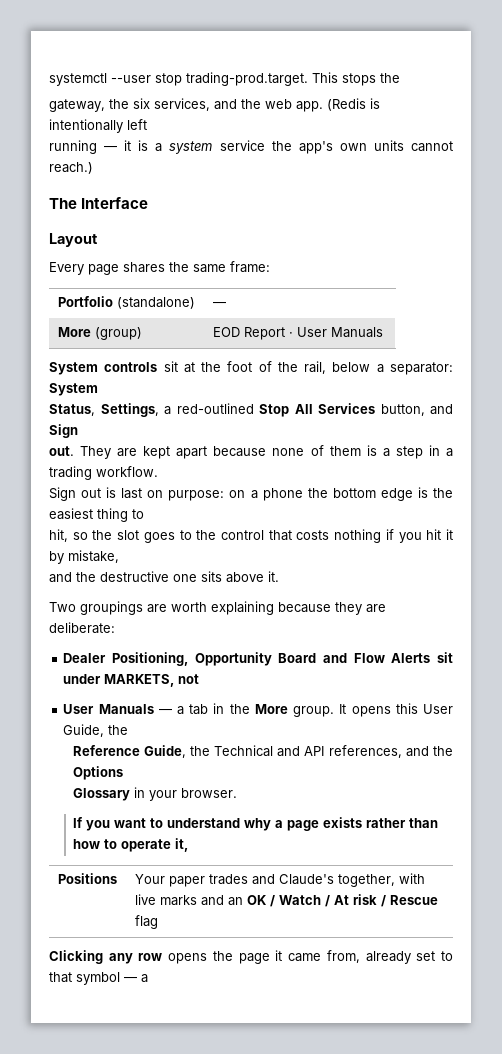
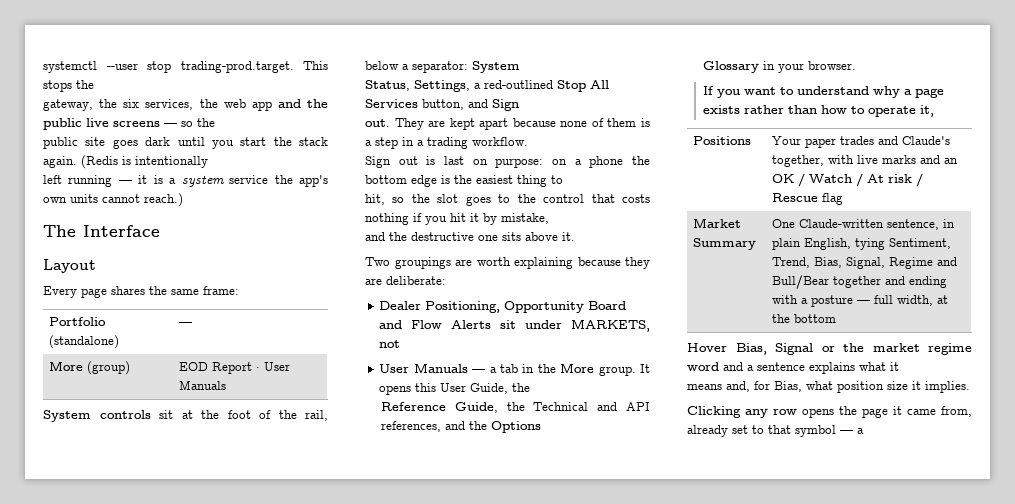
- gateway, the six services, and the web app.
+ gateway, the six services, the web app and the public live screens — so the
+ public site goes dark until you start the stack again.
- (Redis is intentionally left
- running — it is a system service the app's own units cannot reach.)
+ (Redis is intentionally
+ left running — it is a system service the app's own units cannot reach.)
+ Market Summary | One Claude-written sentence, in plain English, tying Sentiment, Trend, Bias, Signal, Regime and Bull/Bear together and ending with a posture — full width, at the bottom
+ Hover Bias, Signal or the market regime word and a sentence explains what it
+ means and, for Bias, what position size it implies.

